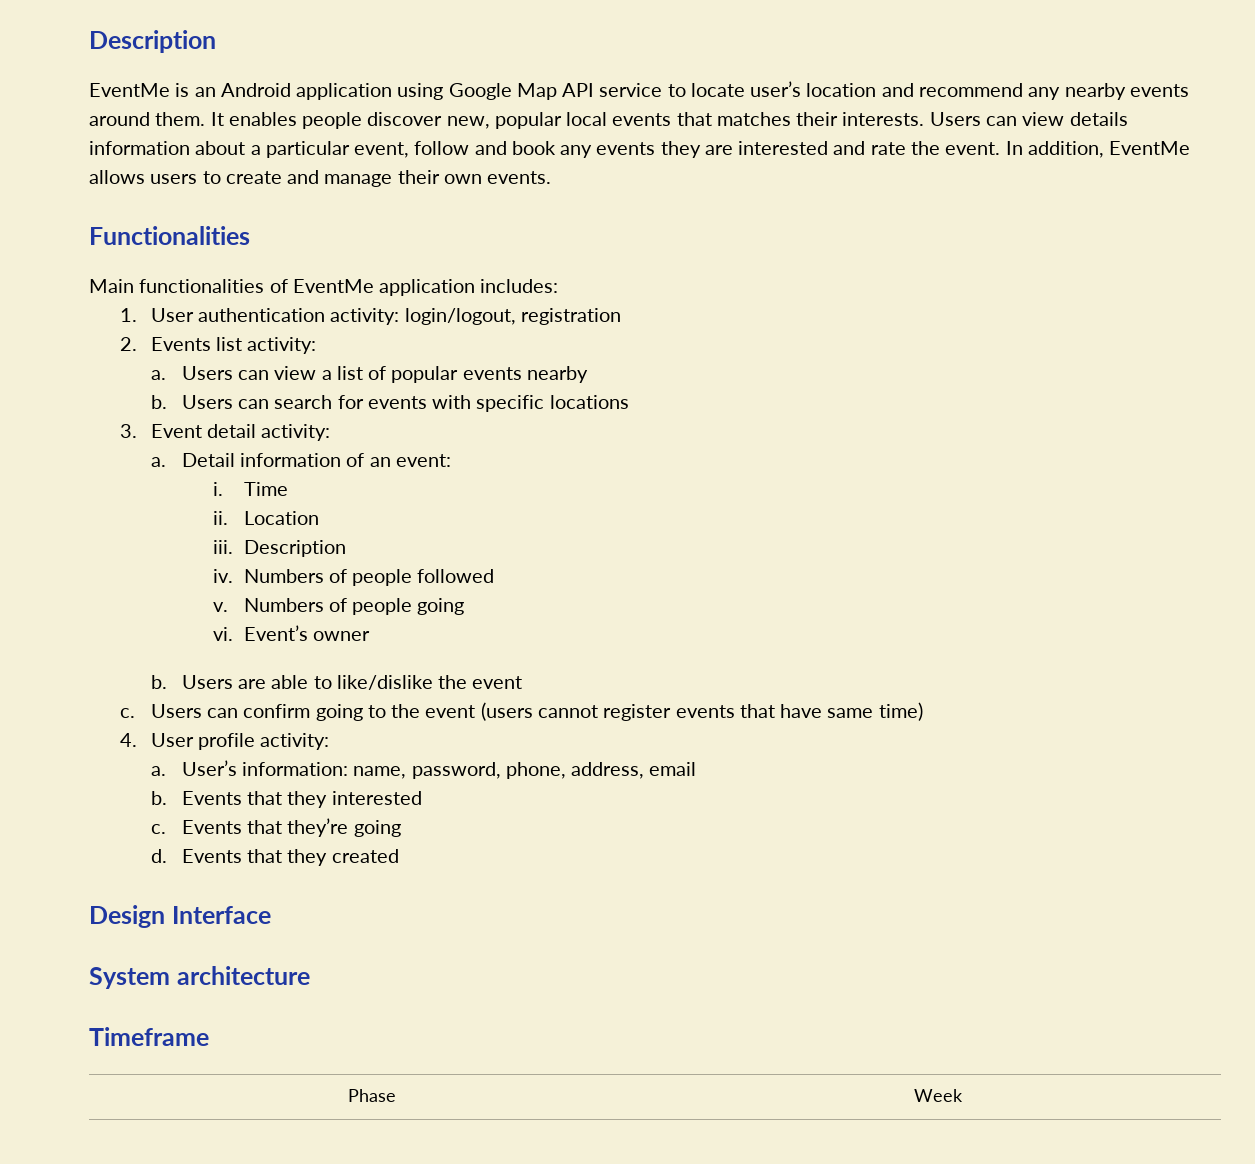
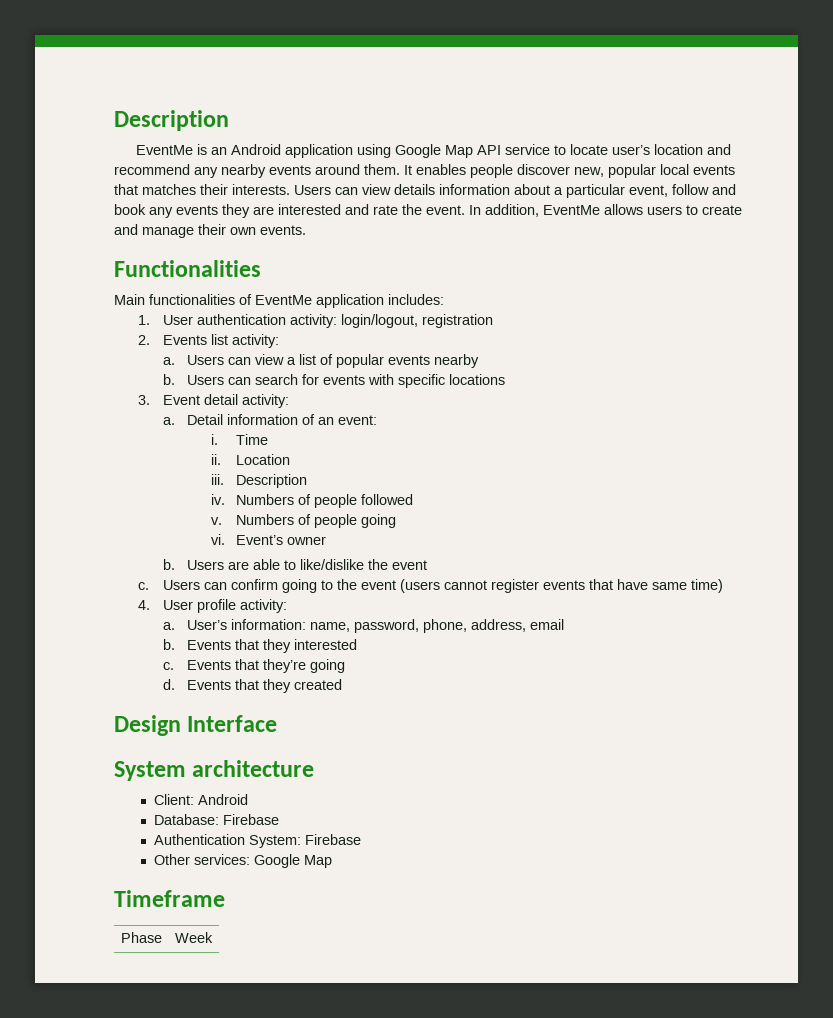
+ Client: Android
+ Database: Firebase
+ Authentication System: Firebase
+ Other services: Google Map

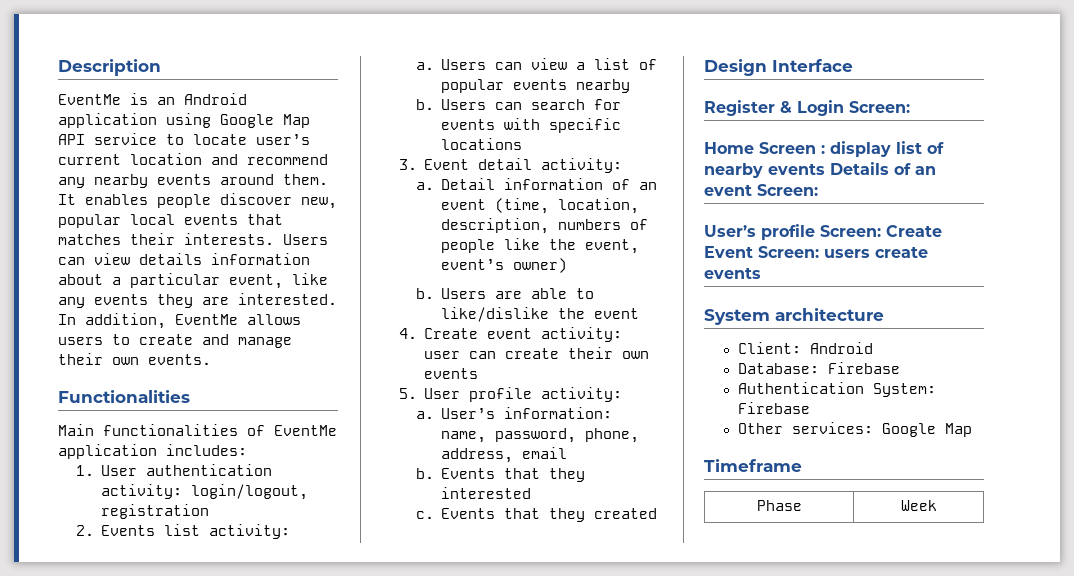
- EventMe is an Android application using Google Map API service to locate user’s location and recommend any nearby events around them.
+ EventMe is an Android application using Google Map API service to locate user’s current location and recommend any nearby events around them.
- Users can view details information about a particular event, follow and book any events they are interested and rate the event.
+ Users can view details information about a particular event, like any events they are interested.
- Detail information of an event:
- i. Time
- ii. Location
- iii. Description
- iv. Numbers of people followed
- v. Numbers of people going
- vi. Event’s owner
+ Detail information of an event (time, location, description, numbers of people like the event, event’s owner)
- c. Users can confirm going to the event (users cannot register events that have same time)
- 4. User profile activity:
+ 4. Create event activity: user can create their own events
+ 5. User profile activity:
- Events that they’re going
- d. Events that they created
+ Events that they created
+ Register & Login Screen:
+ Home Screen : display list of nearby events Details of an event Screen:
+ User’s profile Screen: Create Event Screen: users create events

